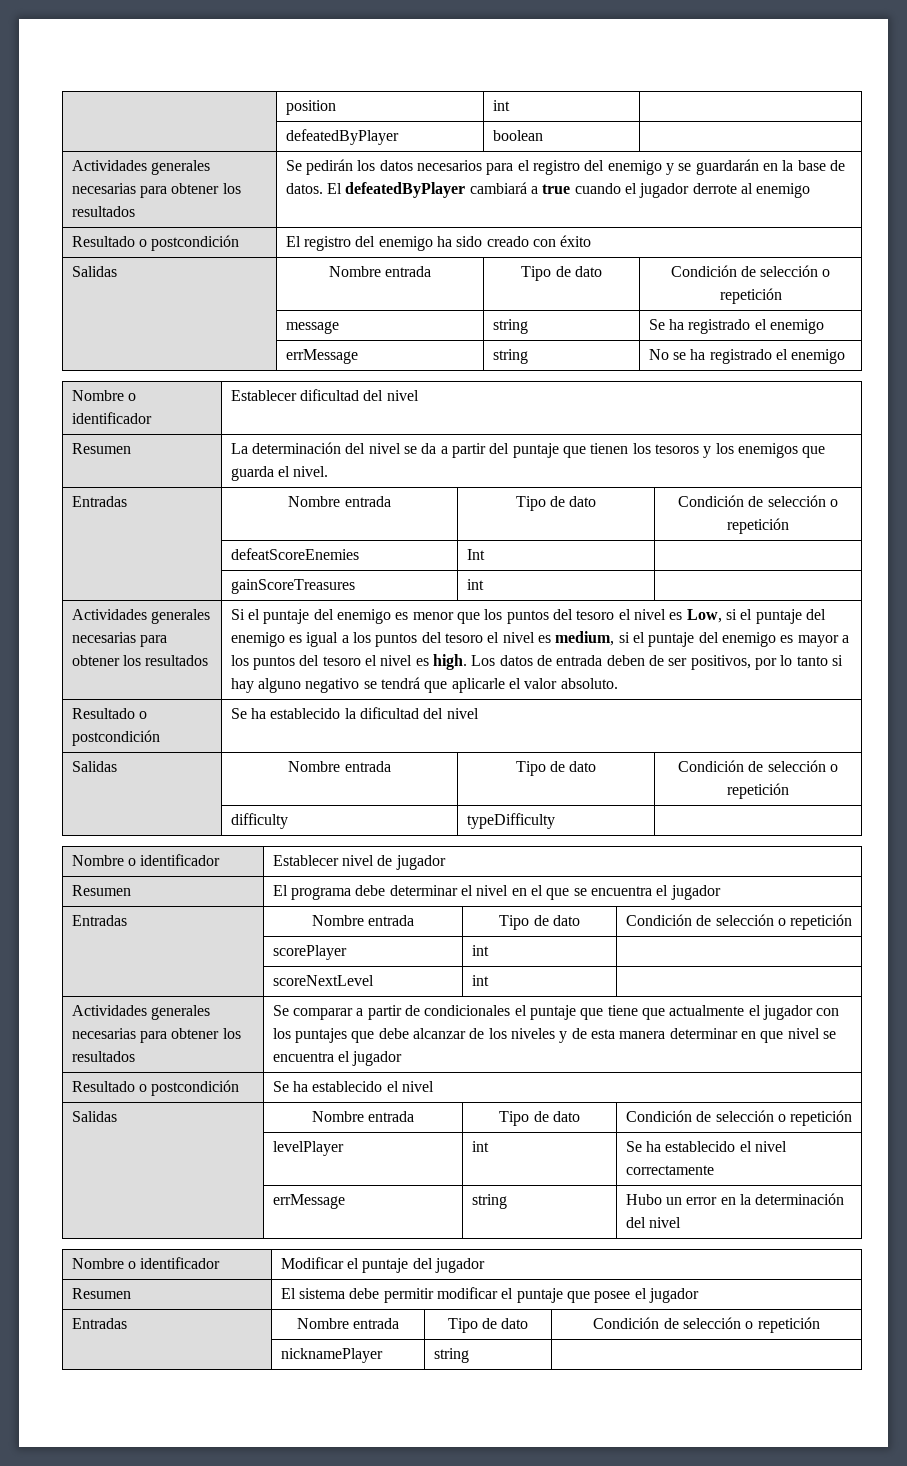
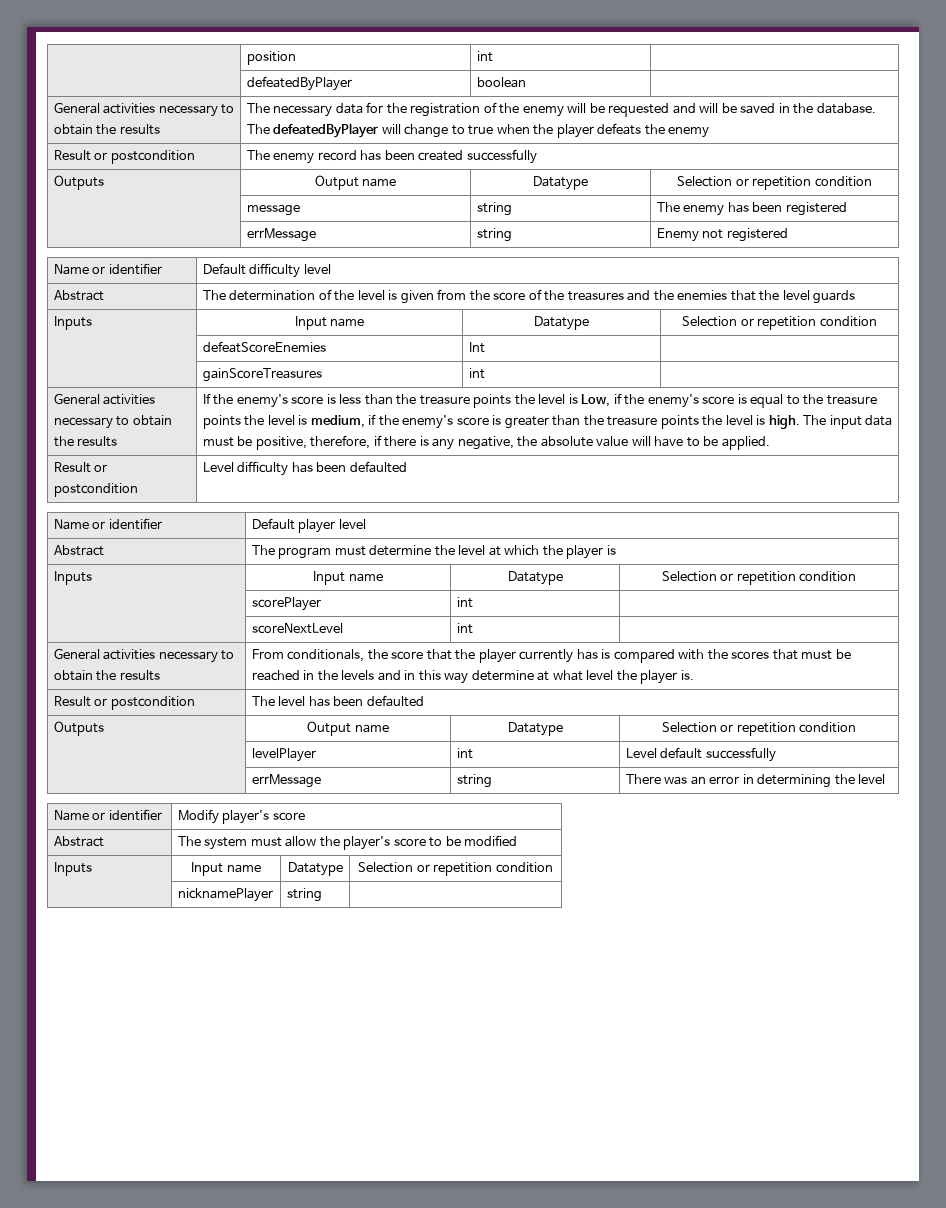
- Actividades generales necesarias para obtener los resultados | Se pedirán los datos necesarios para el registro del enemigo y se guardarán en la base de datos. El defeatedByPlayer cambiará a true cuando el jugador derrote al enemigo
- Resultado o postcondición | El registro del enemigo ha sido creado con éxito
- Salidas | Nombre entrada | Tipo de dato | Condición de selección o repetición
- | message | string | Se ha registrado el enemigo
- | errMessage | string | No se ha registrado el enemigo
- Nombre o identificador | Establecer dificultad del nivel
- Resumen | La determinación del nivel se da a partir del puntaje que tienen los tesoros y los enemigos que guarda el nivel.
- Entradas | Nombre entrada | Tipo de dato | Condición de selección o repetición
+ General activities necessary to obtain the results | The necessary data for the registration of the enemy will be requested and will be saved in the database. The defeatedByPlayer will change to true when the player defeats the enemy
+ Result or postcondition | The enemy record has been created successfully
+ Outputs | Output name | Datatype | Selection or repetition condition
+ | message | string | The enemy has been registered
+ | errMessage | string | Enemy not registered
+ Name or identifier | Default difficulty level
+ Abstract | The determination of the level is given from the score of the treasures and the enemies that the level guards
+ Inputs | Input name | Datatype | Selection or repetition condition
  | defeatScoreEnemies | Int |
  | gainScoreTreasures | int |
- Actividades generales necesarias para obtener los resultados | Si el puntaje del enemigo es menor que los puntos del tesoro el nivel es Low, si el puntaje del enemigo es igual a los puntos del tesoro el nivel es medium, si el puntaje del enemigo es mayor a los puntos del tesoro el nivel es high. Los datos de entrada deben de ser positivos, por lo tanto si hay alguno negativo se tendrá que aplicarle el valor absoluto.
- Resultado o postcondición | Se ha establecido la dificultad del nivel
- Salidas | Nombre entrada | Tipo de dato | Condición de selección o repetición
- | difficulty | typeDifficulty |
- Nombre o identificador | Establecer nivel de jugador
- Resumen | El programa debe determinar el nivel en el que se encuentra el jugador
- Entradas | Nombre entrada | Tipo de dato | Condición de selección o repetición
+ General activities necessary to obtain the results | If the enemy's score is less than the treasure points the level is Low, if the enemy's score is equal to the treasure points the level is medium, if the enemy's score is greater than the treasure points the level is high. The input data must be positive, therefore, if there is any negative, the absolute value will have to be applied.
+ Result or postcondition | Level difficulty has been defaulted
+ Name or identifier | Default player level
+ Abstract | The program must determine the level at which the player is
+ Inputs | Input name | Datatype | Selection or repetition condition
  | scorePlayer | int |
  | scoreNextLevel | int |
- Actividades generales necesarias para obtener los resultados | Se comparar a partir de condicionales el puntaje que tiene que actualmente el jugador con los puntajes que debe alcanzar de los niveles y de esta manera determinar en que nivel se encuentra el jugador
- Resultado o postcondición | Se ha establecido el nivel
- Salidas | Nombre entrada | Tipo de dato | Condición de selección o repetición
- | levelPlayer | int | Se ha establecido el nivel correctamente
- | errMessage | string | Hubo un error en la determinación del nivel
- Nombre o identificador | Modificar el puntaje del jugador
- Resumen | El sistema debe permitir modificar el puntaje que posee el jugador
- Entradas | Nombre entrada | Tipo de dato | Condición de selección o repetición
+ General activities necessary to obtain the results | From conditionals, the score that the player currently has is compared with the scores that must be reached in the levels and in this way determine at what level the player is.
+ Result or postcondition | The level has been defaulted
+ Outputs | Output name | Datatype | Selection or repetition condition
+ | levelPlayer | int | Level default successfully
+ | errMessage | string | There was an error in determining the level
+ Name or identifier | Modify player's score
+ Abstract | The system must allow the player's score to be modified
+ Inputs | Input name | Datatype | Selection or repetition condition

